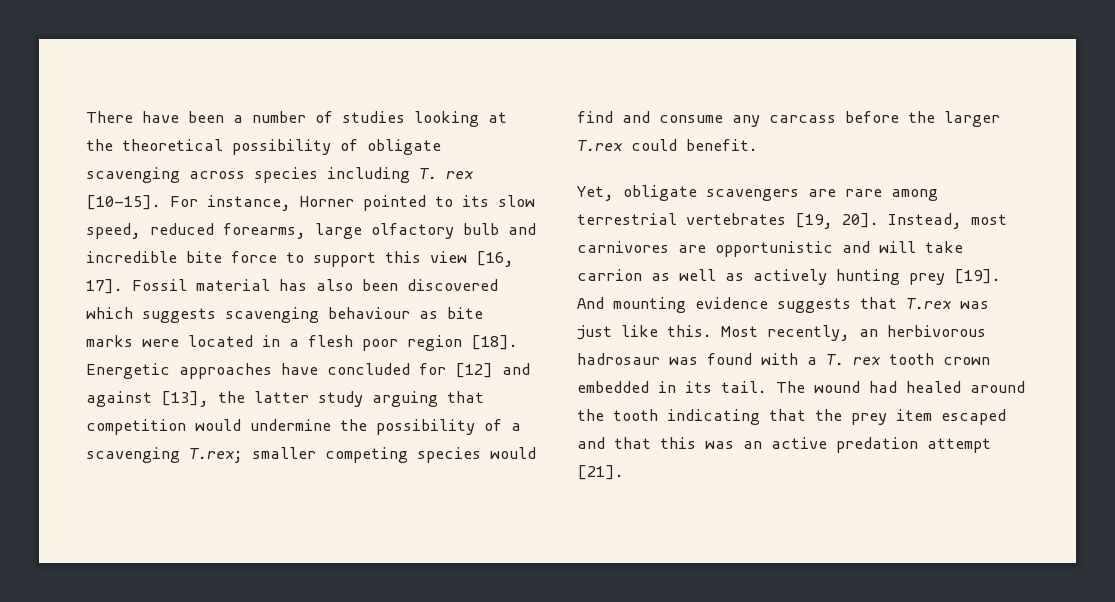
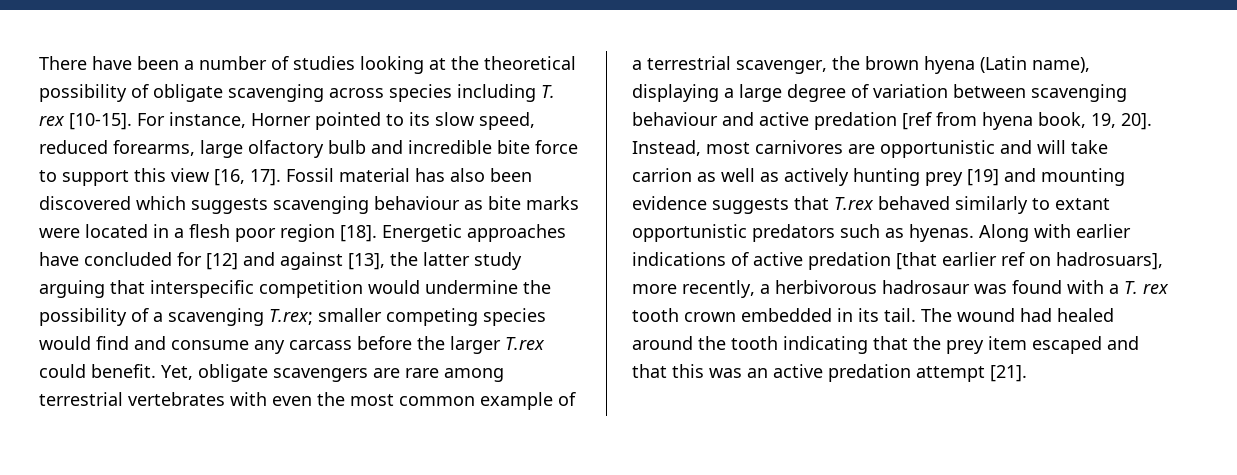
- Energetic approaches have concluded for [12] and against [13], the latter study arguing that competition would undermine the possibility of a scavenging T.rex; smaller competing species would find and consume any carcass before the larger T.rex could benefit.
- Yet, obligate scavengers are rare among terrestrial vertebrates [19, 20].
+ Energetic approaches have concluded for [12] and against [13], the latter study arguing that interspecific competition would undermine the possibility of a scavenging T.rex; smaller competing species would find and consume any carcass before the larger T.rex could benefit. Yet, obligate scavengers are rare among terrestrial vertebrates with even the most common example of a terrestrial scavenger, the brown hyena (Latin name), displaying a large degree of variation between scavenging behaviour and active predation [ref from hyena book, 19, 20].
- Instead, most carnivores are opportunistic and will take carrion as well as actively hunting prey [19]. And mounting evidence suggests that T.rex was just like this. Most recently, an herbivorous hadrosaur was found with a T. rex tooth crown embedded in its tail.
+ Instead, most carnivores are opportunistic and will take carrion as well as actively hunting prey [19] and mounting evidence suggests that T.rex behaved similarly to extant opportunistic predators such as hyenas. Along with earlier indications of active predation [that earlier ref on hadrosuars], more recently, a herbivorous hadrosaur was found with a T. rex tooth crown embedded in its tail.

